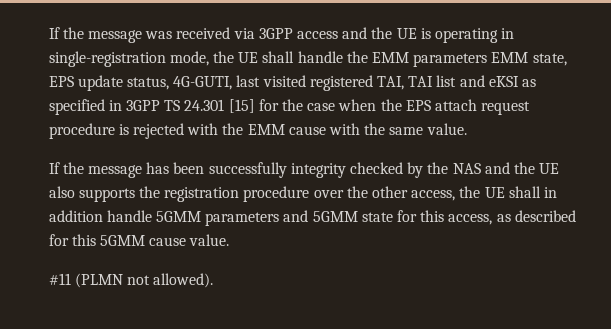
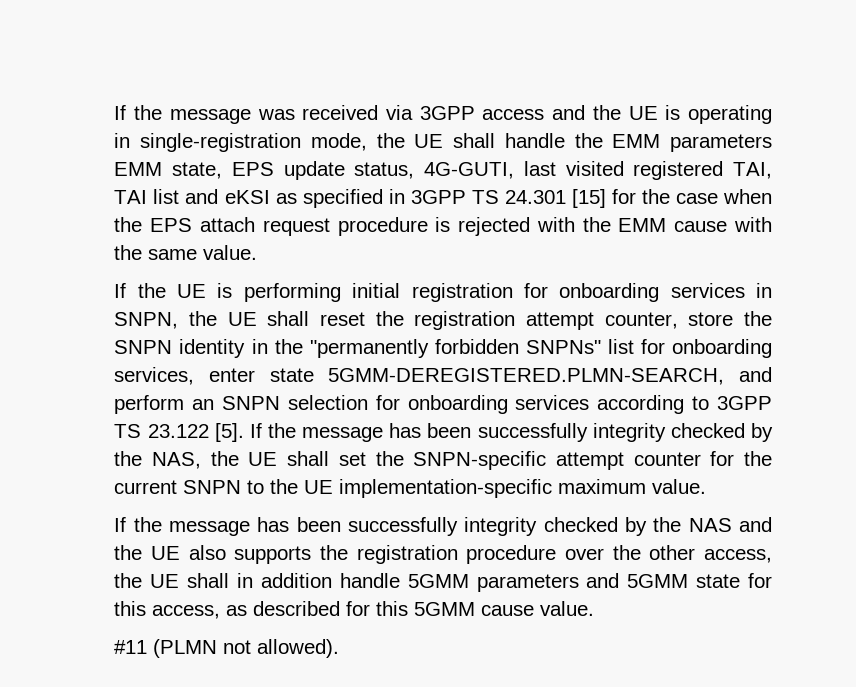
+ If the UE is performing initial registration for onboarding services in SNPN, the UE shall reset the registration attempt counter, store the SNPN identity in the "permanently forbidden SNPNs" list for onboarding services, enter state 5GMM-DEREGISTERED.PLMN-SEARCH, and perform an SNPN selection for onboarding services according to 3GPP TS 23.122 [5]. If the message has been successfully integrity checked by the NAS, the UE shall set the SNPN-specific attempt counter for the current SNPN to the UE implementation-specific maximum value.

